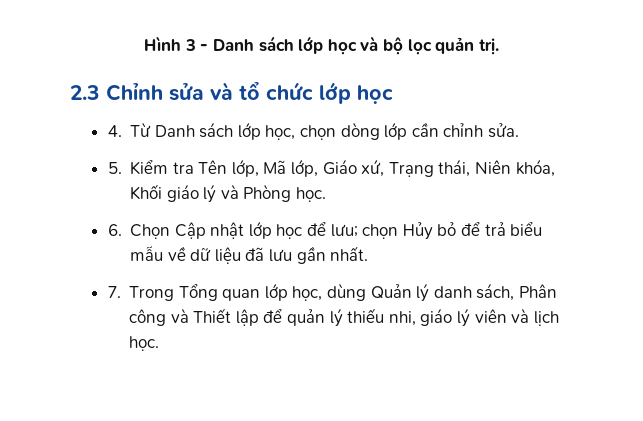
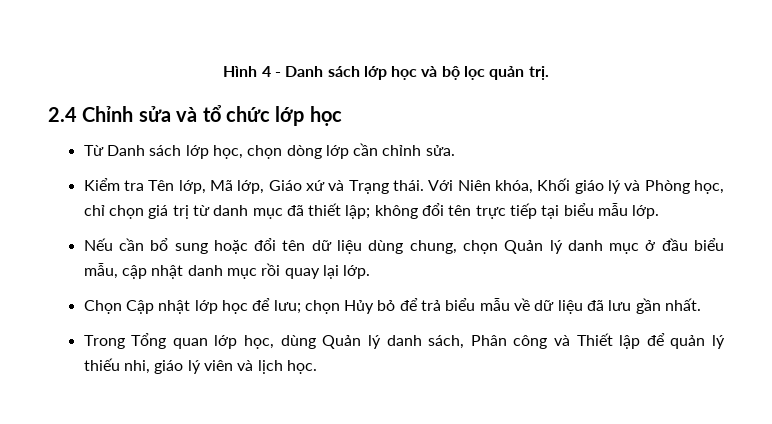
- Hình 3 - Danh sách lớp học và bộ lọc quản trị.
+ Hình 4 - Danh sách lớp học và bộ lọc quản trị.
- 2.3 Chỉnh sửa và tổ chức lớp học
+ 2.4 Chỉnh sửa và tổ chức lớp học
- 4. Từ Danh sách lớp học, chọn dòng lớp cần chỉnh sửa.
+ Từ Danh sách lớp học, chọn dòng lớp cần chỉnh sửa.
- 5. Kiểm tra Tên lớp, Mã lớp, Giáo xứ, Trạng thái, Niên khóa, Khối giáo lý và Phòng học.
- 6. Chọn Cập nhật lớp học để lưu; chọn Hủy bỏ để trả biểu mẫu về dữ liệu đã lưu gần nhất.
+ Kiểm tra Tên lớp, Mã lớp, Giáo xứ và Trạng thái. Với Niên khóa, Khối giáo lý và Phòng học, chỉ chọn giá trị từ danh mục đã thiết lập; không đổi tên trực tiếp tại biểu mẫu lớp.
+ Nếu cần bổ sung hoặc đổi tên dữ liệu dùng chung, chọn Quản lý danh mục ở đầu biểu mẫu, cập nhật danh mục rồi quay lại lớp.
+ Chọn Cập nhật lớp học để lưu; chọn Hủy bỏ để trả biểu mẫu về dữ liệu đã lưu gần nhất.
- 7. Trong Tổng quan lớp học, dùng Quản lý danh sách, Phân công và Thiết lập để quản lý thiếu nhi, giáo lý viên và lịch học.
+ Trong Tổng quan lớp học, dùng Quản lý danh sách, Phân công và Thiết lập để quản lý thiếu nhi, giáo lý viên và lịch học.

